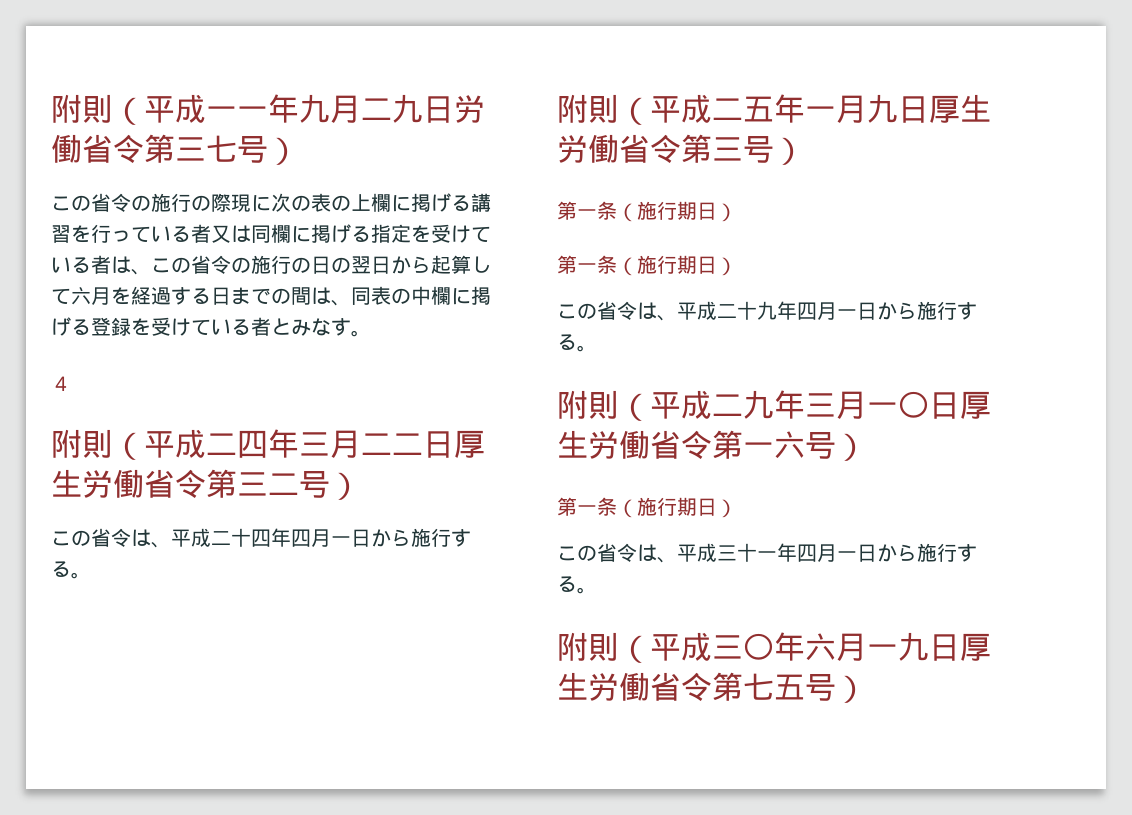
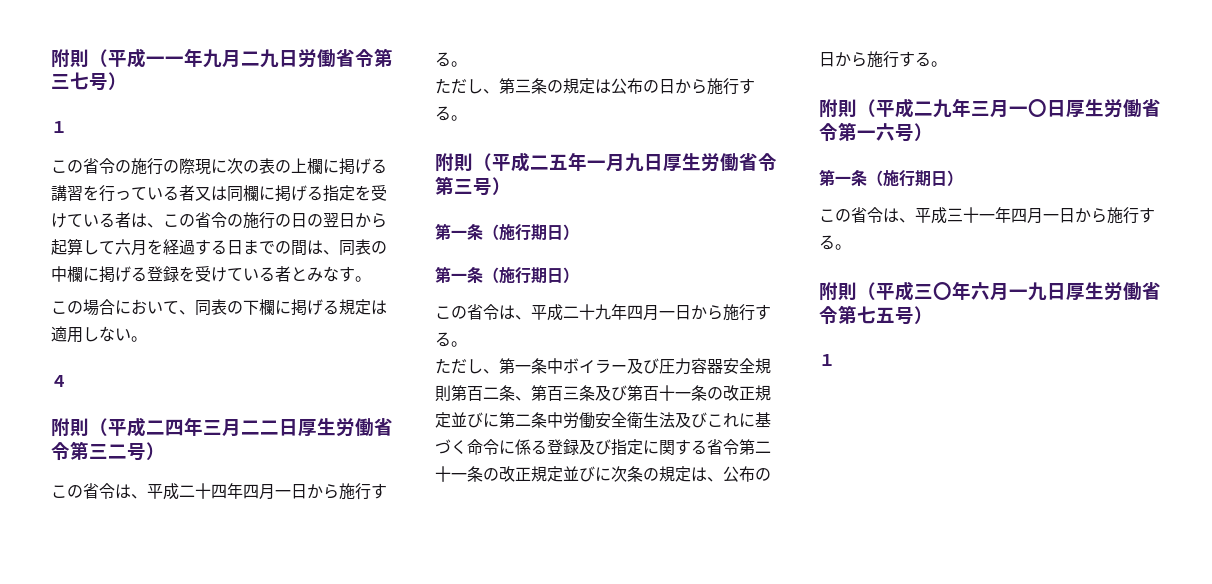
  附則（平成一一年九月二九日労働省令第三七号）
+ １
+ この場合において、同表の下欄に掲げる規定は適用しない。
+ ただし、第三条の規定は公布の日から施行する。
+ ただし、第一条中ボイラー及び圧力容器安全規則第百二条、第百三条及び第百十一条の改正規定並びに第二条中労働安全衛生法及びこれに基づく命令に係る登録及び指定に関する省令第二十一条の改正規定並びに次条の規定は、公布の日から施行する。
  附則（平成三〇年六月一九日厚生労働省令第七五号）
+ １

